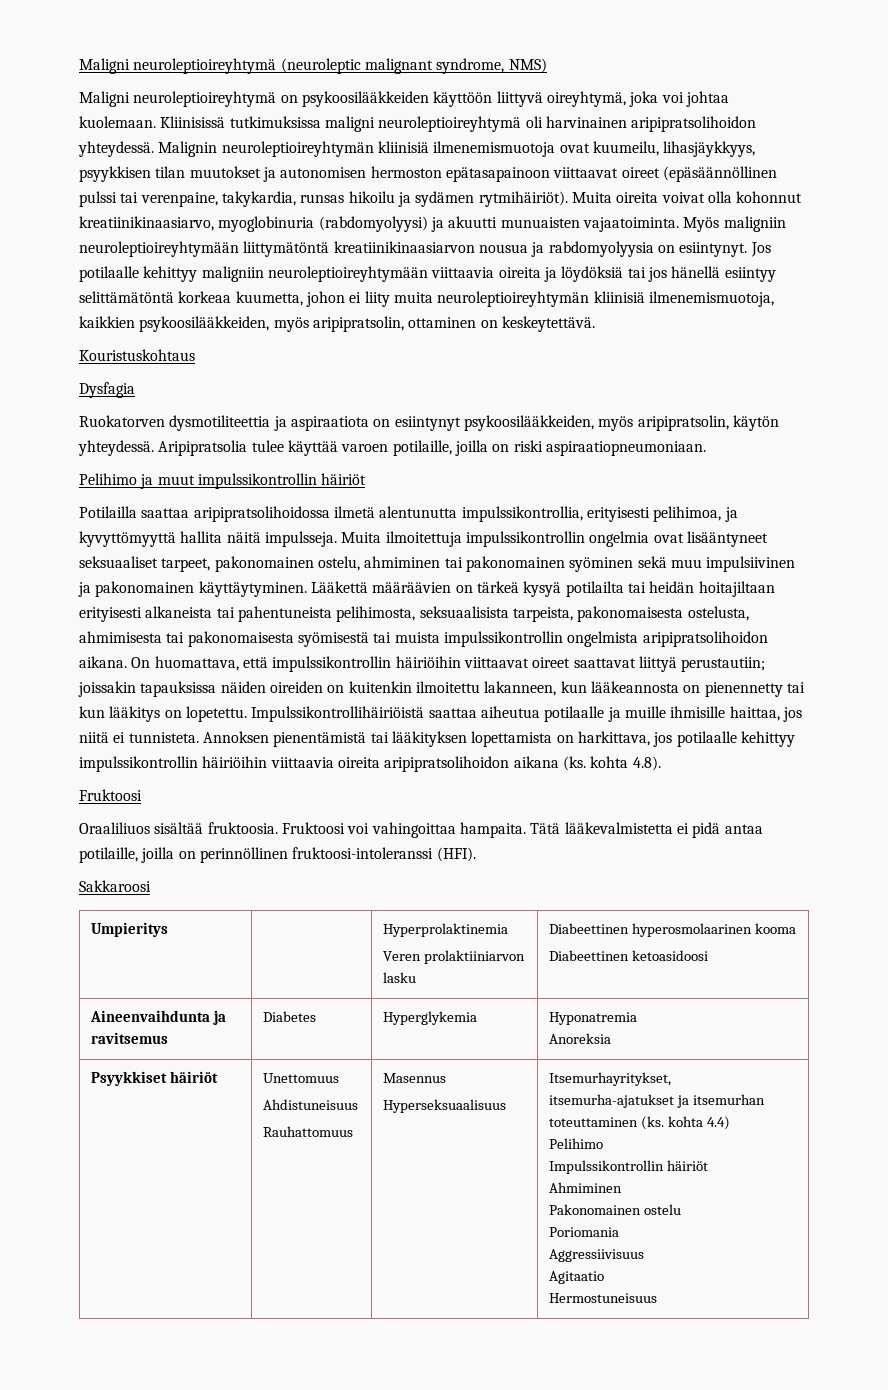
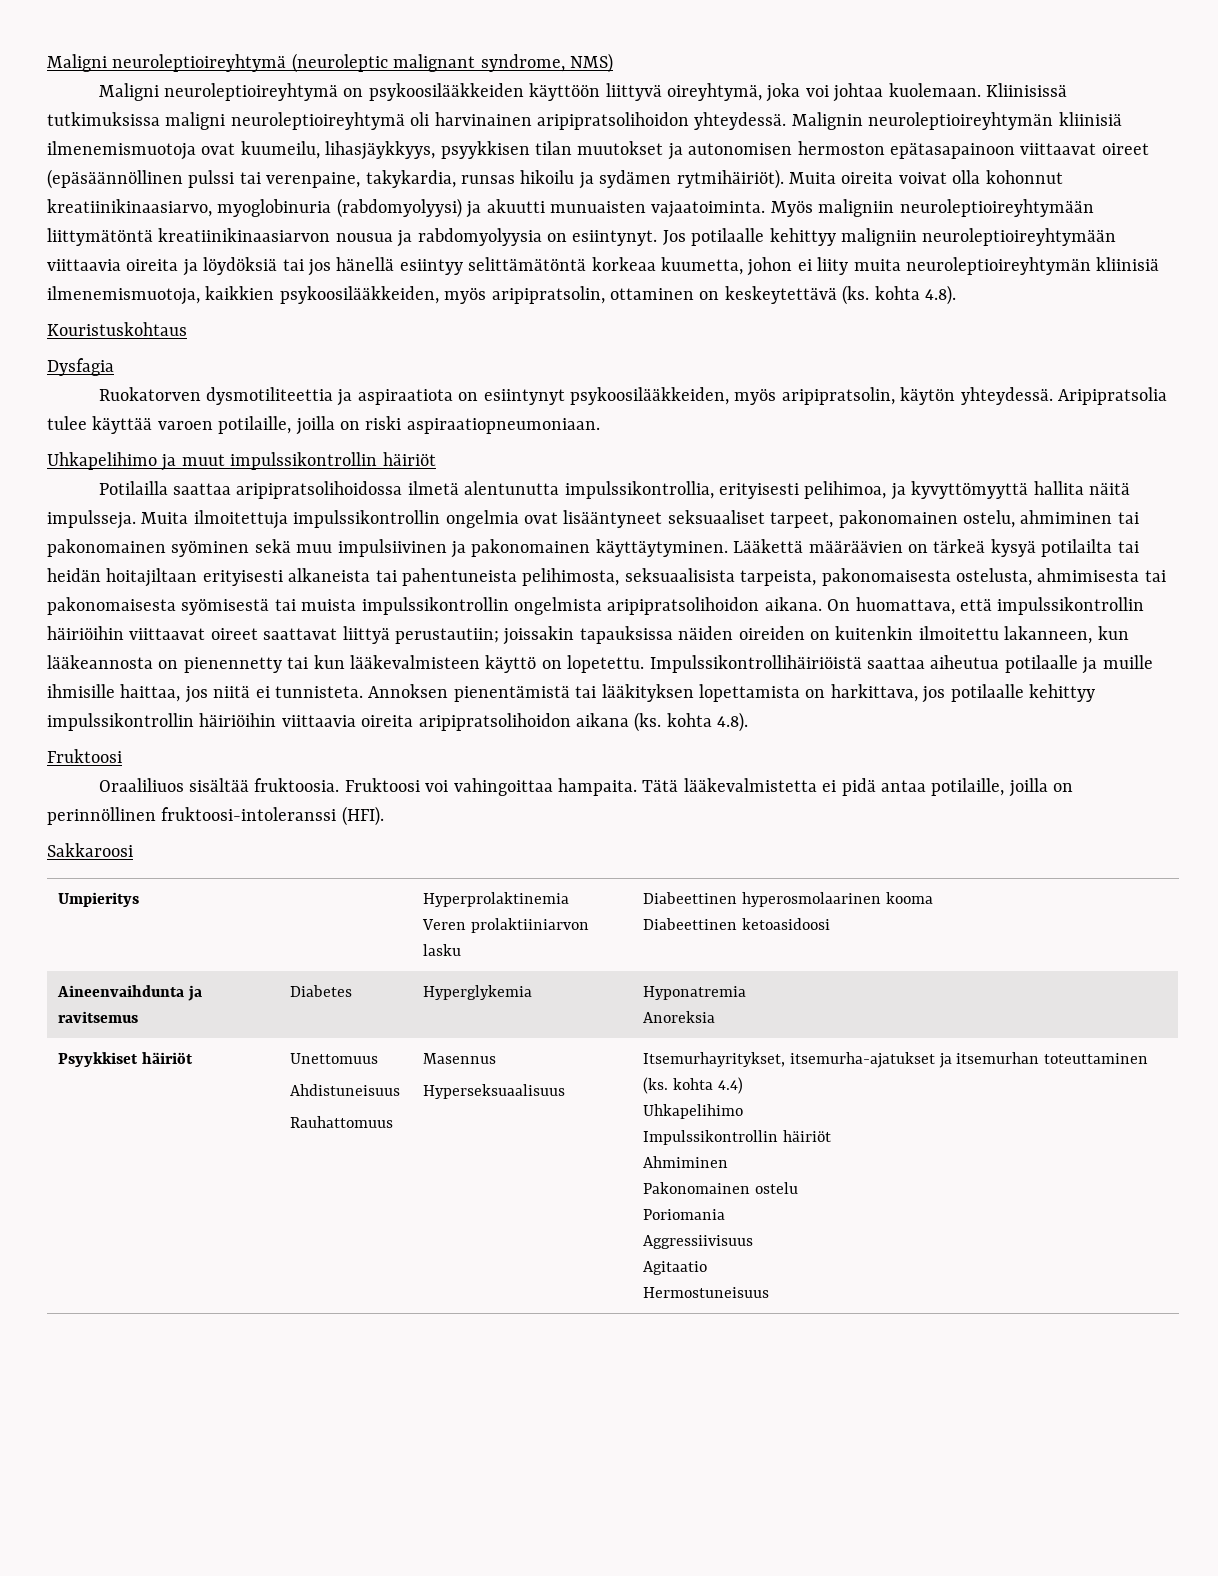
- Jos potilaalle kehittyy maligniin neuroleptioireyhtymään viittaavia oireita ja löydöksiä tai jos hänellä esiintyy selittämätöntä korkeaa kuumetta, johon ei liity muita neuroleptioireyhtymän kliinisiä ilmenemismuotoja, kaikkien psykoosilääkkeiden, myös aripipratsolin, ottaminen on keskeytettävä.
+ Jos potilaalle kehittyy maligniin neuroleptioireyhtymään viittaavia oireita ja löydöksiä tai jos hänellä esiintyy selittämätöntä korkeaa kuumetta, johon ei liity muita neuroleptioireyhtymän kliinisiä ilmenemismuotoja, kaikkien psykoosilääkkeiden, myös aripipratsolin, ottaminen on keskeytettävä (ks. kohta 4.8).
- Pelihimo ja muut impulssikontrollin häiriöt
+ Uhkapelihimo ja muut impulssikontrollin häiriöt
- On huomattava, että impulssikontrollin häiriöihin viittaavat oireet saattavat liittyä perustautiin; joissakin tapauksissa näiden oireiden on kuitenkin ilmoitettu lakanneen, kun lääkeannosta on pienennetty tai kun lääkitys on lopetettu.
+ On huomattava, että impulssikontrollin häiriöihin viittaavat oireet saattavat liittyä perustautiin; joissakin tapauksissa näiden oireiden on kuitenkin ilmoitettu lakanneen, kun lääkeannosta on pienennetty tai kun lääkevalmisteen käyttö on lopetettu.
  Psyykkiset häiriöt | Unettomuus
  Ahdistuneisuus
  Rauhattomuus | Masennus
  Hyperseksuaalisuus | Itsemurhayritykset, itsemurha-ajatukset ja itsemurhan toteuttaminen (ks. kohta 4.4)
- Pelihimo
+ Uhkapelihimo

